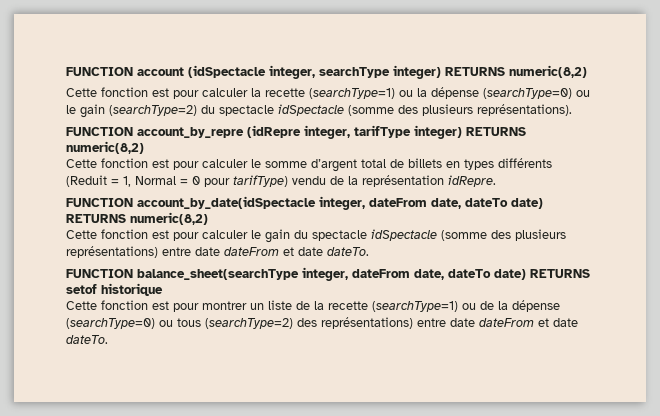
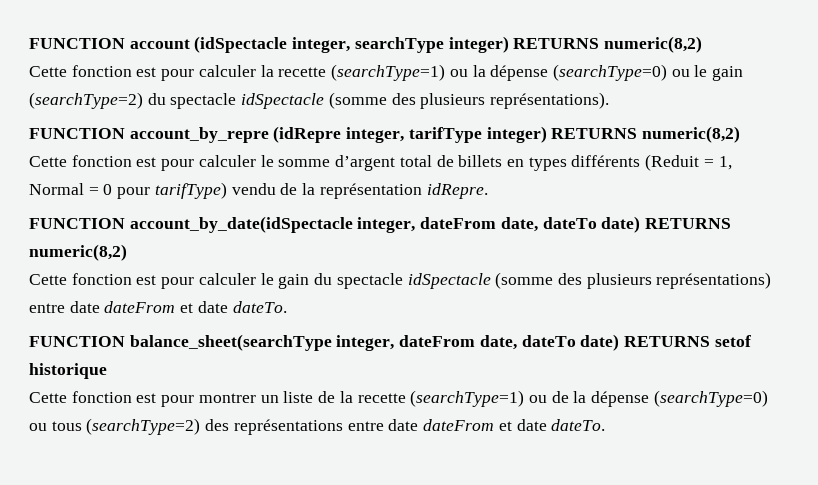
- Cette fonction est pour montrer un liste de la recette (searchType=1) ou de la dépense (searchType=0) ou tous (searchType=2) des représentations) entre date dateFrom et date dateTo.
+ Cette fonction est pour montrer un liste de la recette (searchType=1) ou de la dépense (searchType=0) ou tous (searchType=2) des représentations entre date dateFrom et date dateTo.

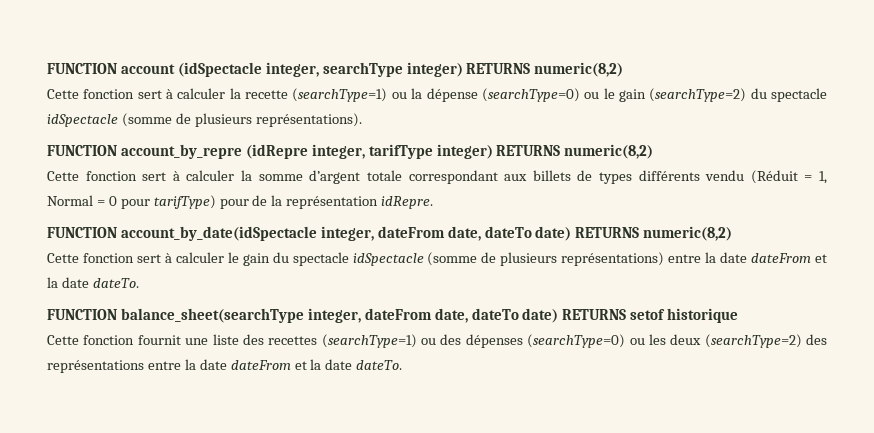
- Cette fonction est pour calculer la recette (searchType=1) ou la dépense (searchType=0) ou le gain (searchType=2) du spectacle idSpectacle (somme des plusieurs représentations).
+ Cette fonction sert à calculer la recette (searchType=1) ou la dépense (searchType=0) ou le gain (searchType=2) du spectacle idSpectacle (somme de plusieurs représentations).
- Cette fonction est pour calculer le somme d’argent total de billets en types différents (Reduit = 1, Normal = 0 pour tarifType) vendu de la représentation idRepre.
+ Cette fonction sert à calculer la somme d’argent totale correspondant aux billets de types différents vendu (Réduit = 1, Normal = 0 pour tarifType) pour de la représentation idRepre.
- Cette fonction est pour calculer le gain du spectacle idSpectacle (somme des plusieurs représentations) entre date dateFrom et date dateTo.
+ Cette fonction sert à calculer le gain du spectacle idSpectacle (somme de plusieurs représentations) entre la date dateFrom et la date dateTo.
- Cette fonction est pour montrer un liste de la recette (searchType=1) ou de la dépense (searchType=0) ou tous (searchType=2) des représentations entre date dateFrom et date dateTo.
+ Cette fonction fournit une liste des recettes (searchType=1) ou des dépenses (searchType=0) ou les deux (searchType=2) des représentations entre la date dateFrom et la date dateTo.

